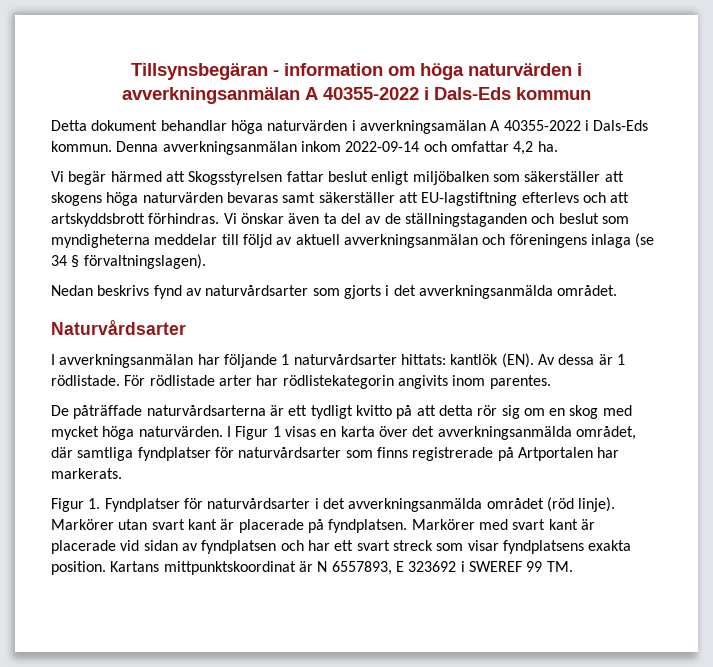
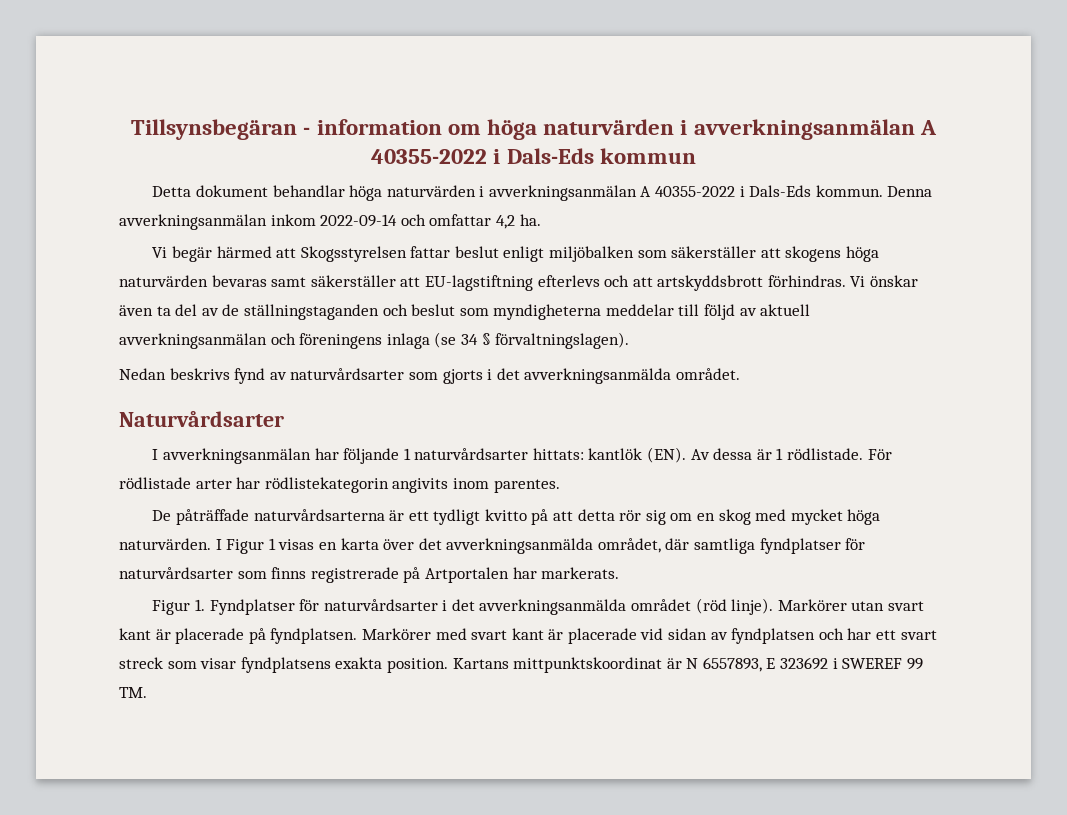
- Detta dokument behandlar höga naturvärden i avverkningsamälan A 40355-2022 i Dals-Eds kommun.
+ Detta dokument behandlar höga naturvärden i avverkningsanmälan A 40355-2022 i Dals-Eds kommun.

